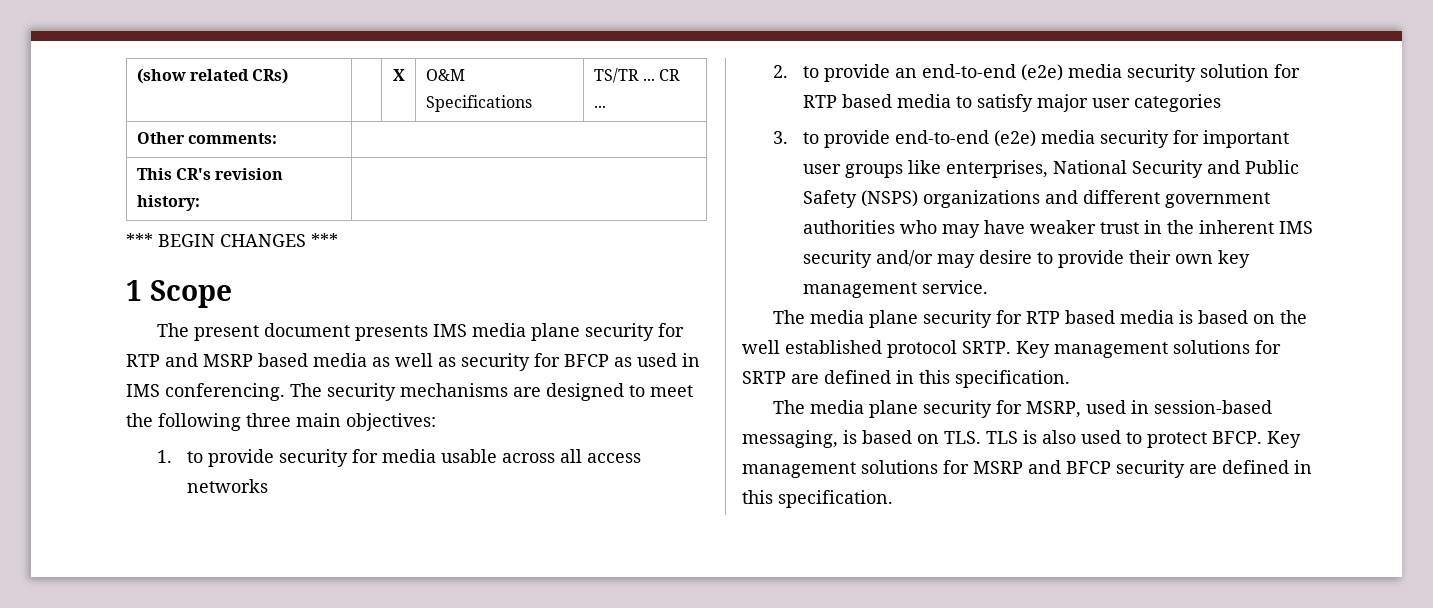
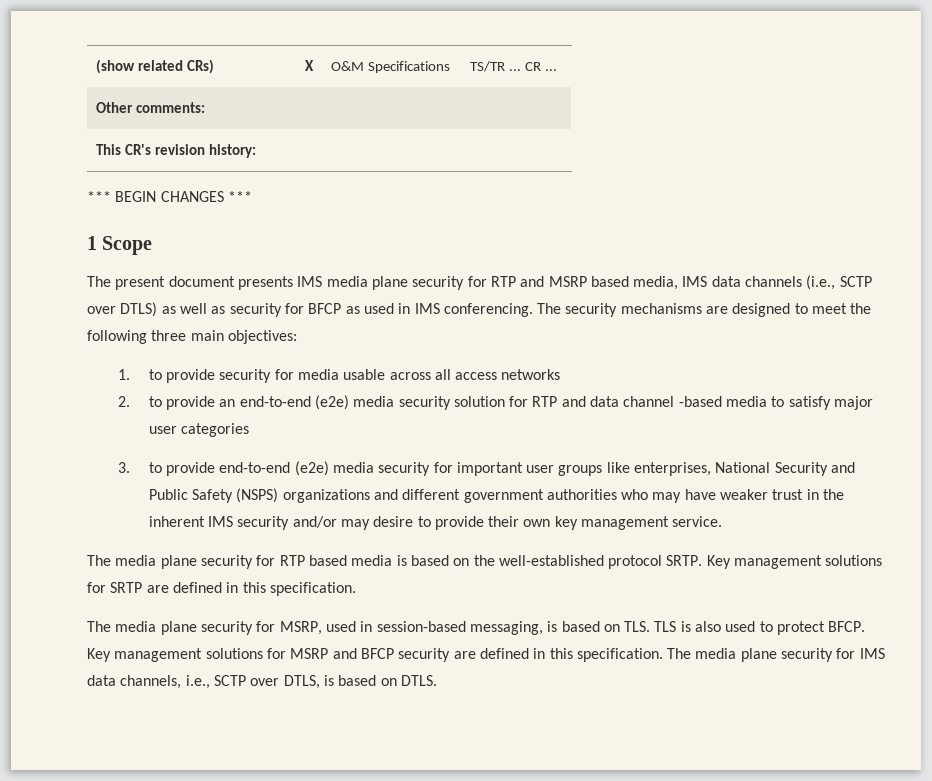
- The present document presents IMS media plane security for RTP and MSRP based media as well as security for BFCP as used in IMS conferencing.
+ The present document presents IMS media plane security for RTP and MSRP based media, IMS data channels (i.e., SCTP over DTLS) as well as security for BFCP as used in IMS conferencing.
- 2. to provide an end-to-end (e2e) media security solution for RTP based media to satisfy major user categories
+ 2. to provide an end-to-end (e2e) media security solution for RTP and data channel -based media to satisfy major user categories
- The media plane security for RTP based media is based on the well established protocol SRTP.
+ The media plane security for RTP based media is based on the well-established protocol SRTP.
+ The media plane security for IMS data channels, i.e., SCTP over DTLS, is based on DTLS.

